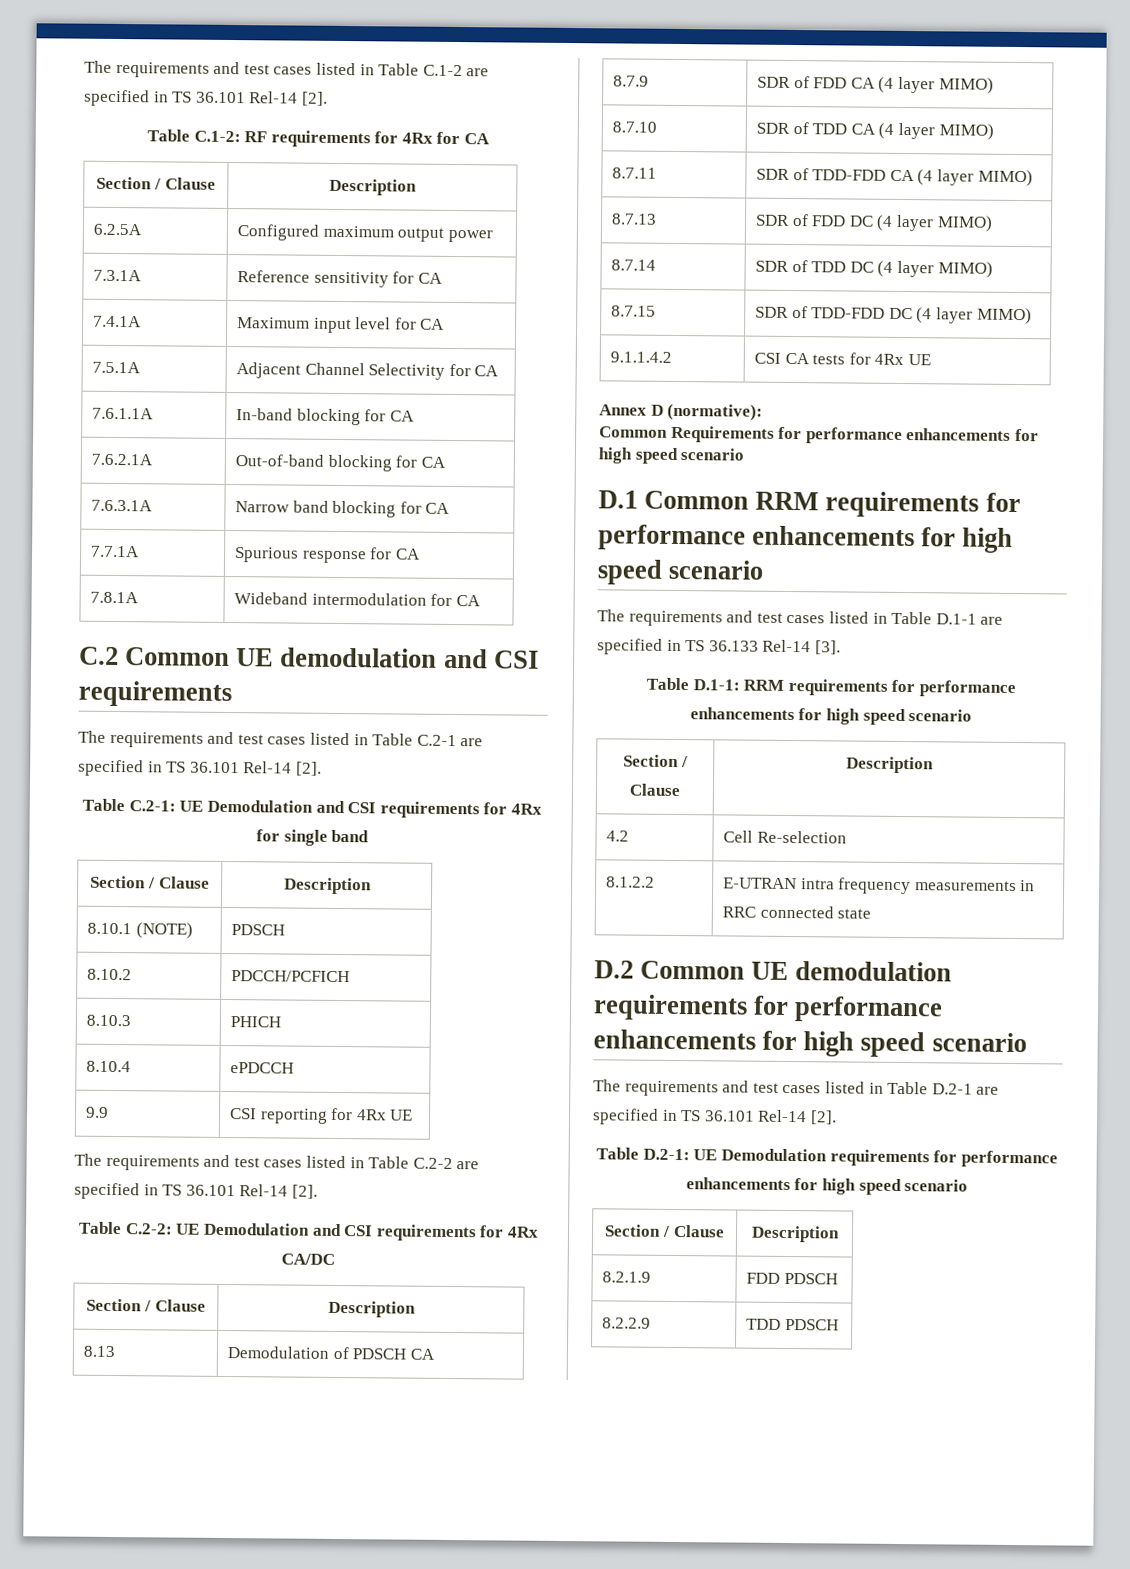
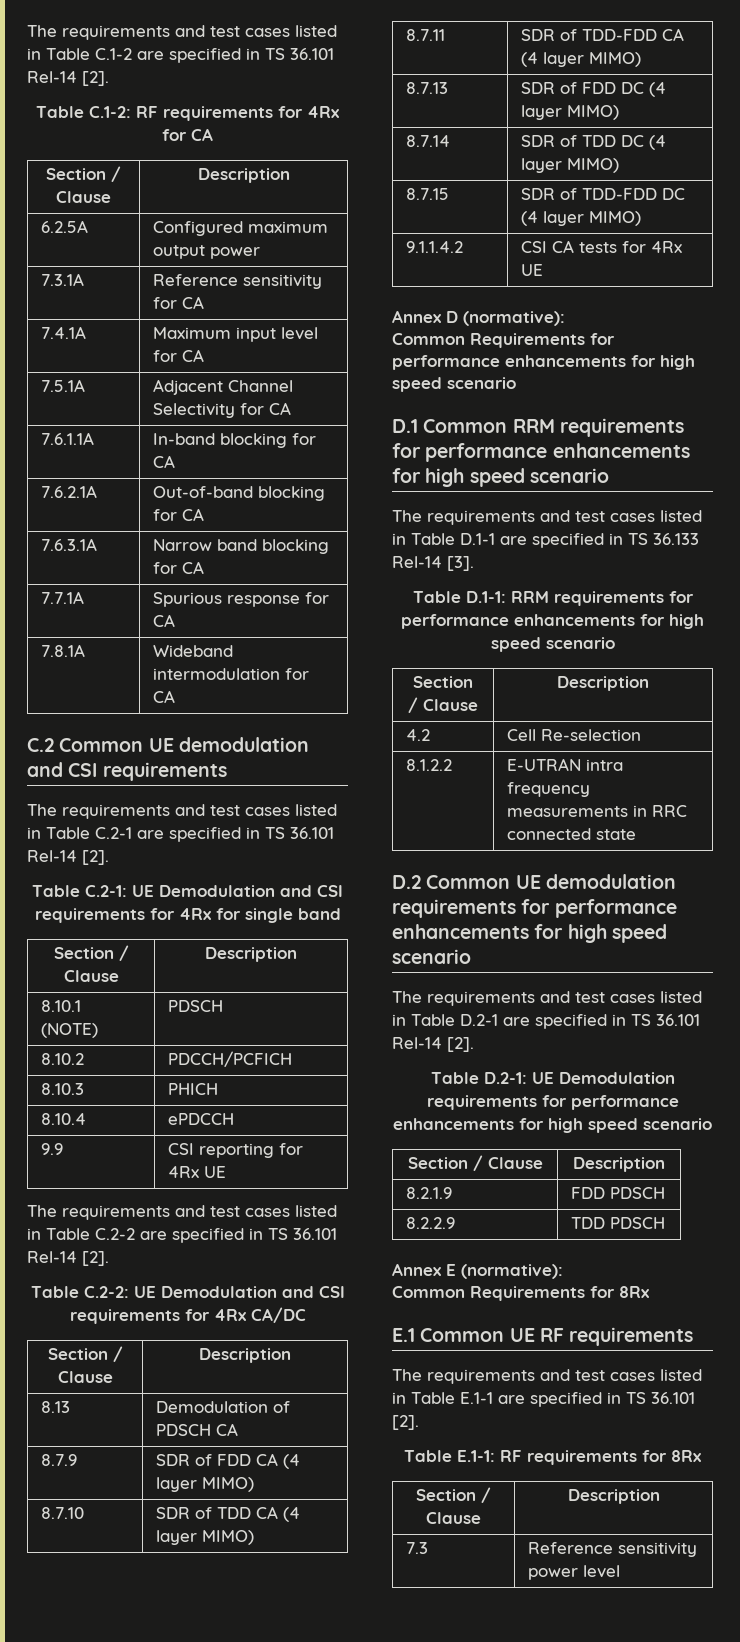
+ Annex E (normative):
+ Common Requirements for 8Rx
+ E.1 Common UE RF requirements
+ The requirements and test cases listed in Table E.1-1 are specified in TS 36.101 [2].
+ Table E.1-1: RF requirements for 8Rx
+ Section / Clause | Description
+ 7.3 | Reference sensitivity power level

